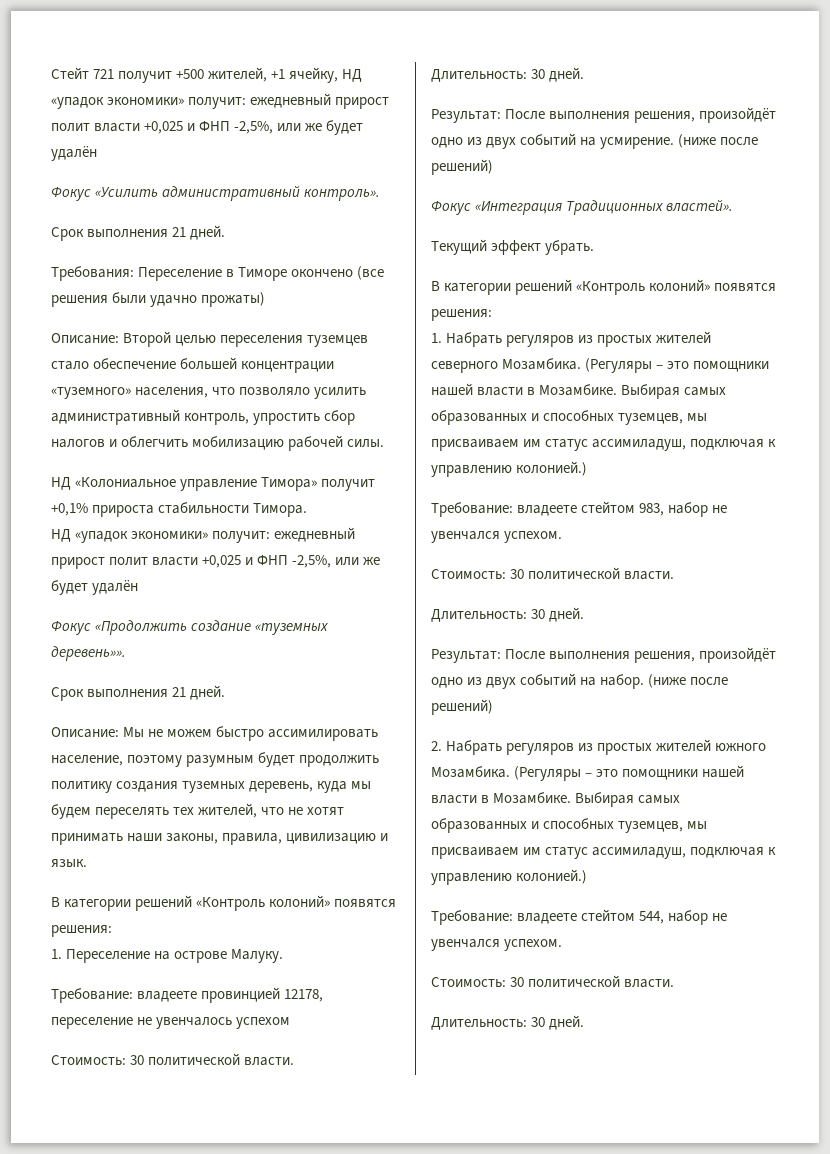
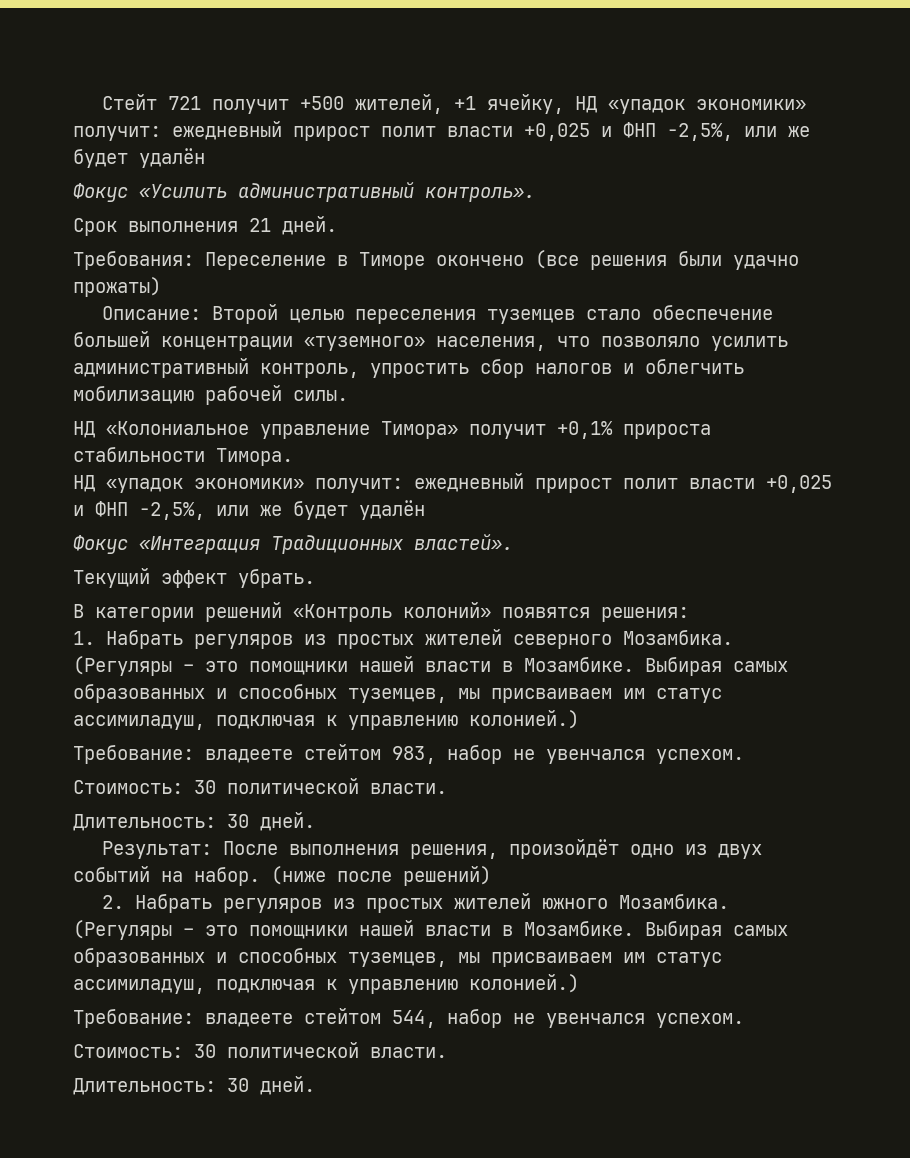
- Фокус «Продолжить создание «туземных деревень»».
- Срок выполнения 21 дней.
- Описание: Мы не можем быстро ассимилировать население, поэтому разумным будет продолжить политику создания туземных деревень, куда мы будем переселять тех жителей, что не хотят принимать наши законы, правила, цивилизацию и язык.
- В категории решений «Контроль колоний» появятся решения:
- 1. Переселение на острове Малуку.
- Требование: владеете провинцией 12178, переселение не увенчалось успехом
- Стоимость: 30 политической власти.
- Длительность: 30 дней.
- Результат: После выполнения решения, произойдёт одно из двух событий на усмирение. (ниже после решений)

